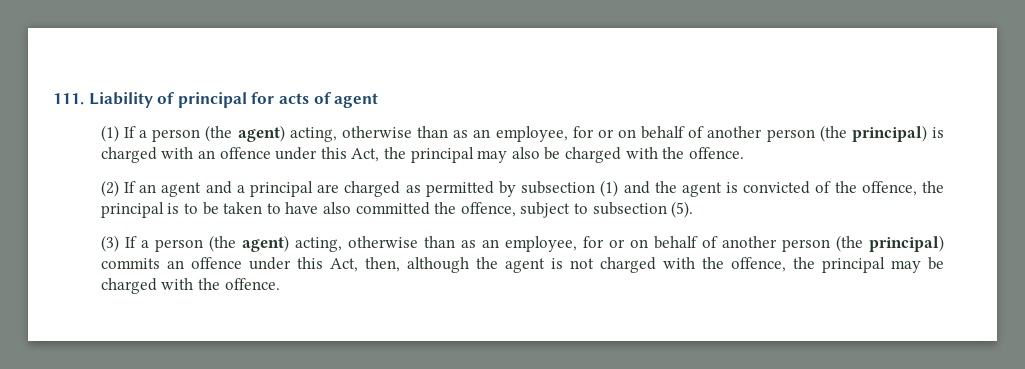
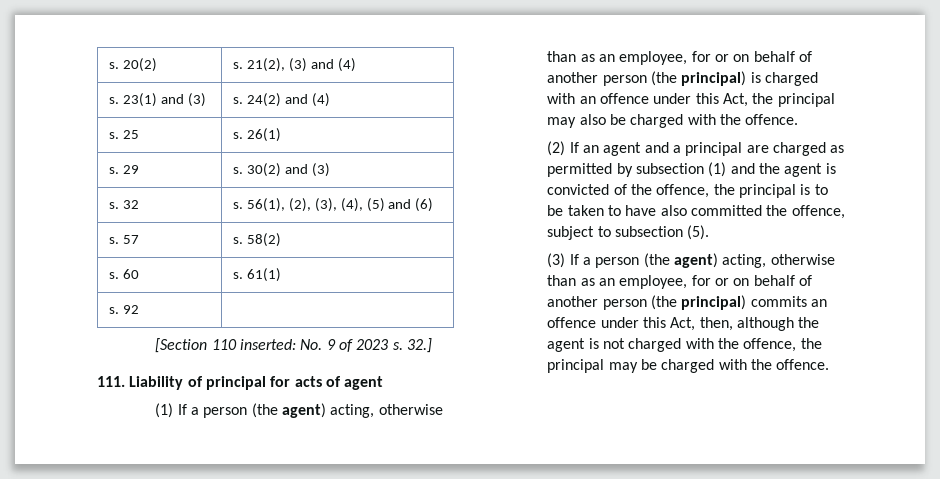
+ s. 20(2) | s. 21(2), (3) and (4)
+ s. 23(1) and (3) | s. 24(2) and (4)
+ s. 25 | s. 26(1)
+ s. 29 | s. 30(2) and (3)
+ s. 32 | s. 56(1), (2), (3), (4), (5) and (6)
+ s. 57 | s. 58(2)
+ s. 60 | s. 61(1)
+ s. 92 |
+ [Section 110 inserted: No. 9 of 2023 s. 32.]

